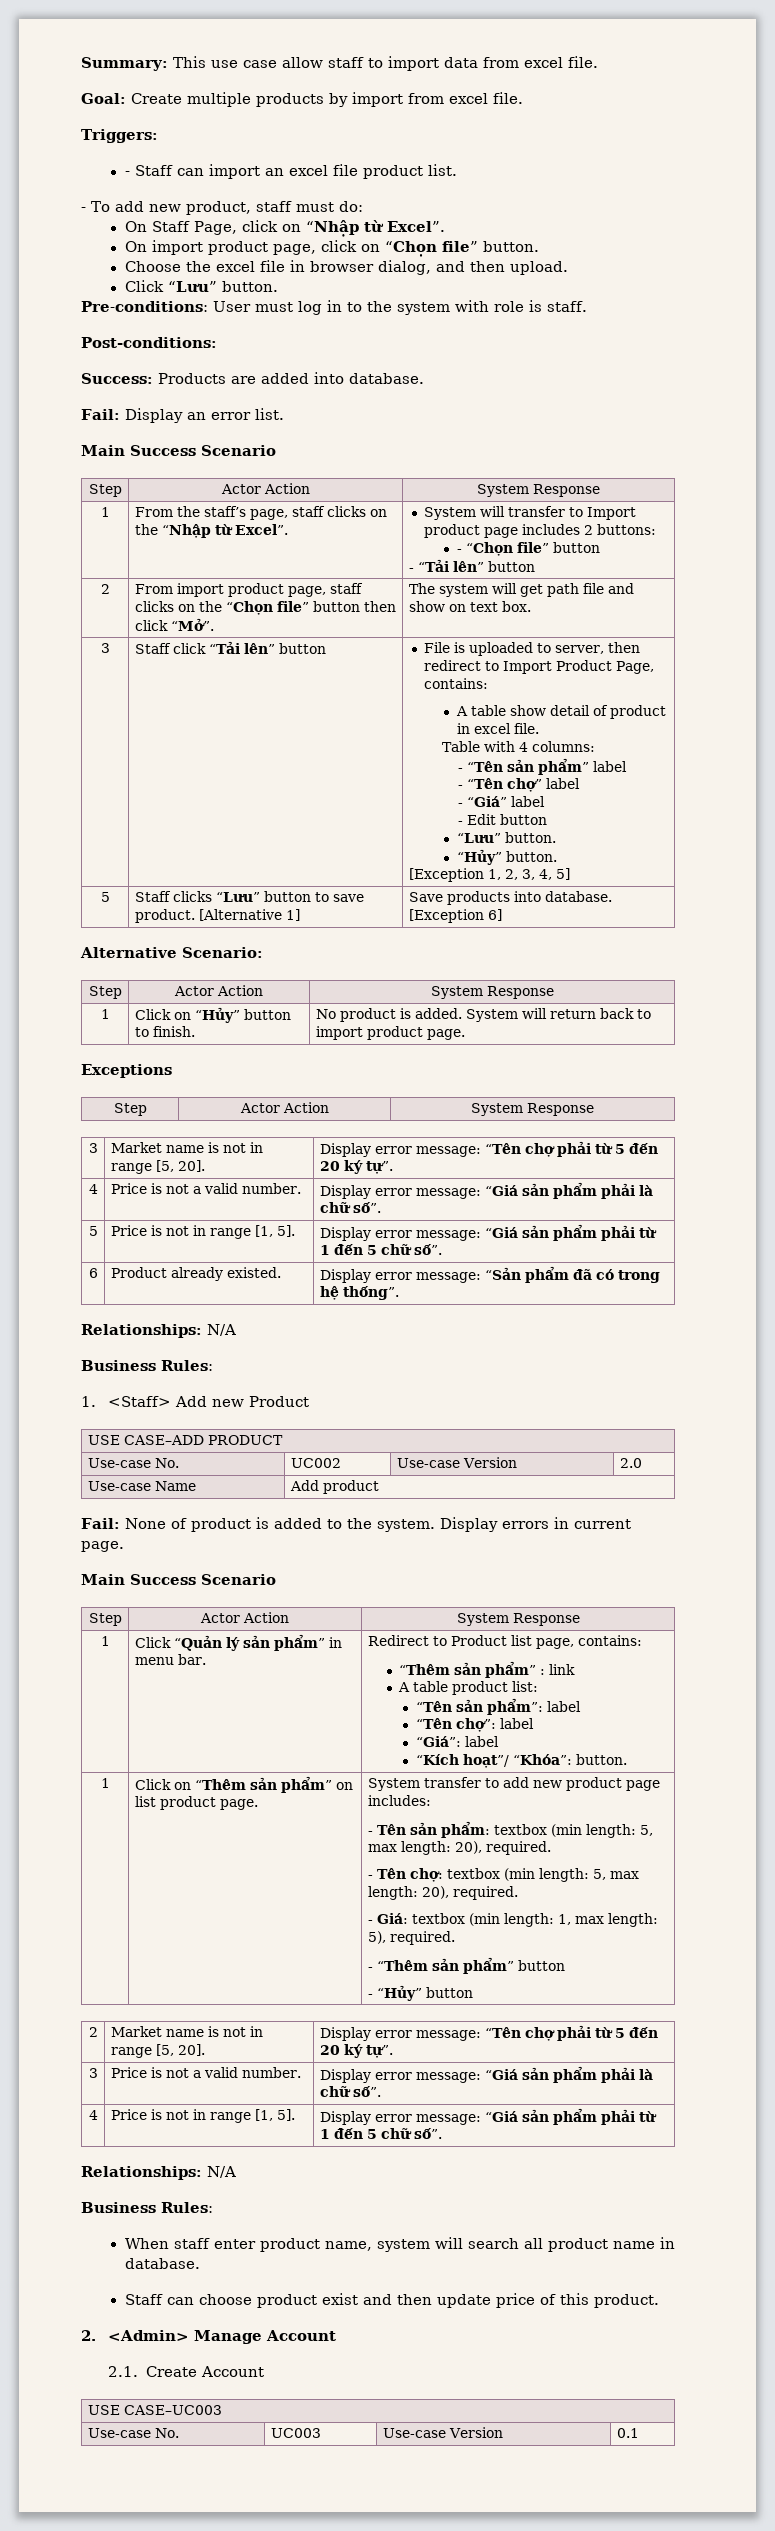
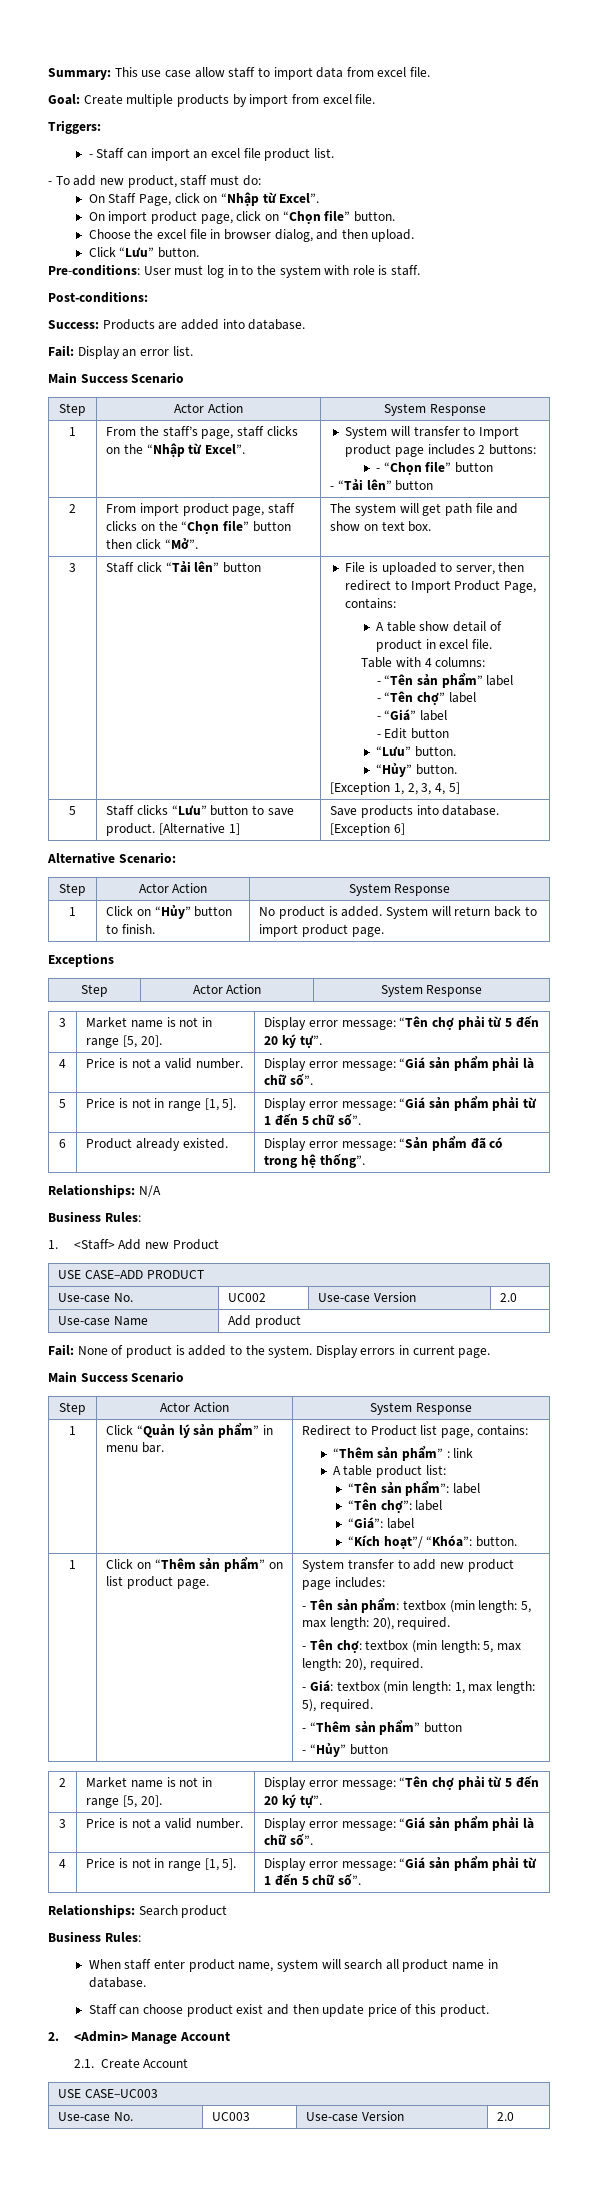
  4 | Price is not in range [1, 5]. | Display error message: “Giá sản phẩm phải từ 1 đến 5 chữ số”.
- Relationships: N/A
+ Relationships: Search product
- Use-case No. | UC003 | Use-case Version | 0.1
+ Use-case No. | UC003 | Use-case Version | 2.0

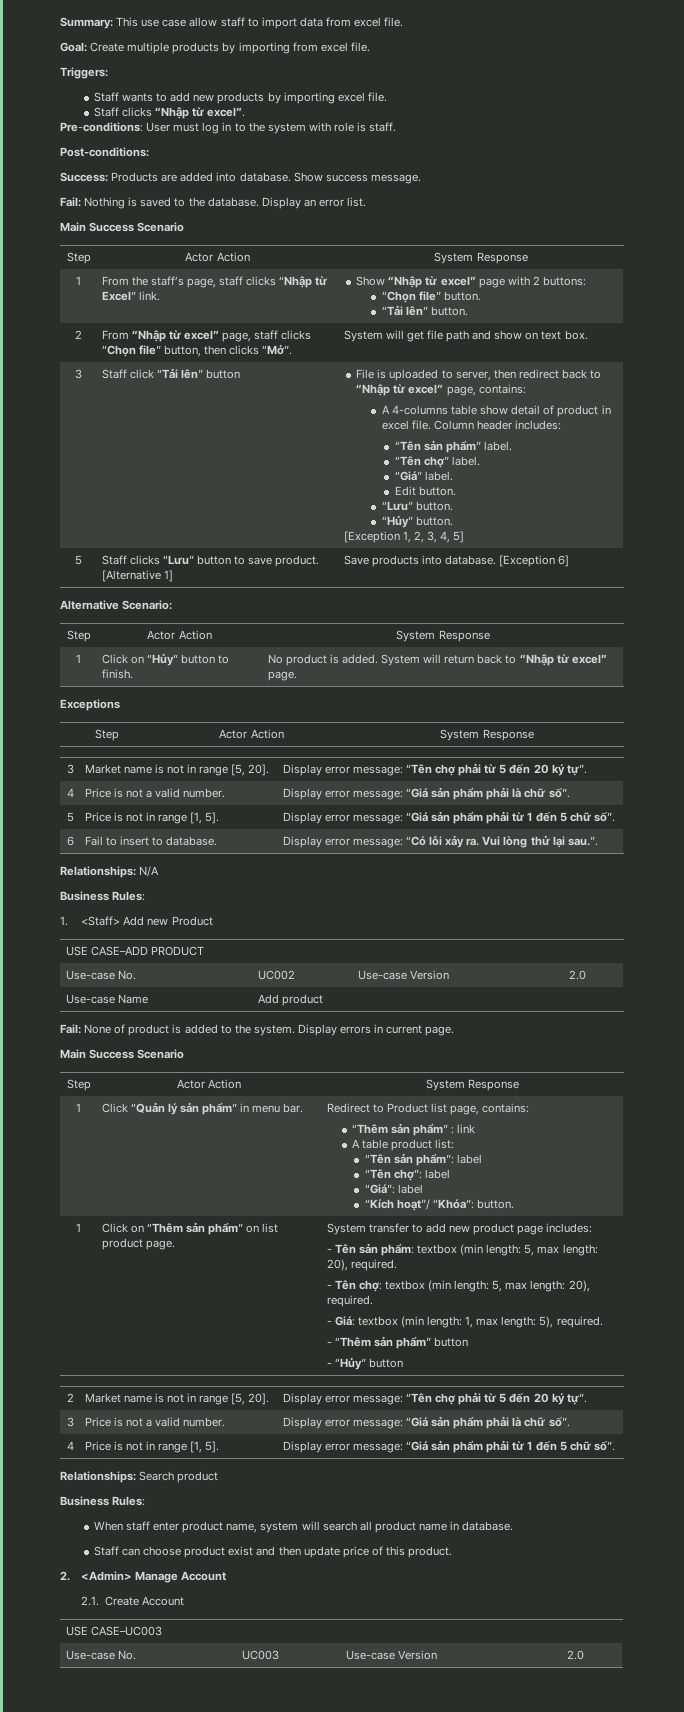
- Goal: Create multiple products by import from excel file.
+ Goal: Create multiple products by importing from excel file.
- - Staff can import an excel file product list.
- - To add new product, staff must do:
- On Staff Page, click on “Nhập từ Excel”.
- On import product page, click on “Chọn file” button.
- Choose the excel file in browser dialog, and then upload.
- Click “Lưu” button.
+ Staff wants to add new products by importing excel file.
+ Staff clicks “Nhập từ excel”.
- Success: Products are added into database.
- Fail: Display an error list.
+ Success: Products are added into database. Show success message.
+ Fail: Nothing is saved to the database. Display an error list.
- 1 | From the staff’s page, staff clicks on the “Nhập từ Excel”. | System will transfer to Import product page includes 2 buttons:
- - “Chọn file” button
- - “Tải lên” button
+ 1 | From the staff’s page, staff clicks “Nhập từ Excel” link. | Show “Nhập từ excel” page with 2 buttons:
+ “Chọn file” button.
+ “Tải lên” button.
- 2 | From import product page, staff clicks on the “Chọn file” button then click “Mở”. | The system will get path file and show on text box.
+ 2 | From “Nhập từ excel” page, staff clicks “Chọn file” button, then clicks “Mở”. | System will get file path and show on text box.
- File is uploaded to server, then redirect to Import Product Page, contains:
+ File is uploaded to server, then redirect back to “Nhập từ excel” page, contains:
- A table show detail of product in excel file.
- Table with 4 columns:
- - “Tên sản phẩm” label
- - “Tên chợ” label
- - “Giá” label
- - Edit button
+ A 4-columns table show detail of product in excel file. Column header includes:
+ “Tên sản phẩm” label.
+ “Tên chợ” label.
+ “Giá” label.
+ Edit button.
- 1 | Click on “Hủy” button to finish. | No product is added. System will return back to import product page.
+ 1 | Click on “Hủy” button to finish. | No product is added. System will return back to “Nhập từ excel” page.
- 6 | Product already existed. | Display error message: “Sản phẩm đã có trong hệ thống”.
+ 6 | Fail to insert to database. | Display error message: “Có lỗi xảy ra. Vui lòng thử lại sau.”.

